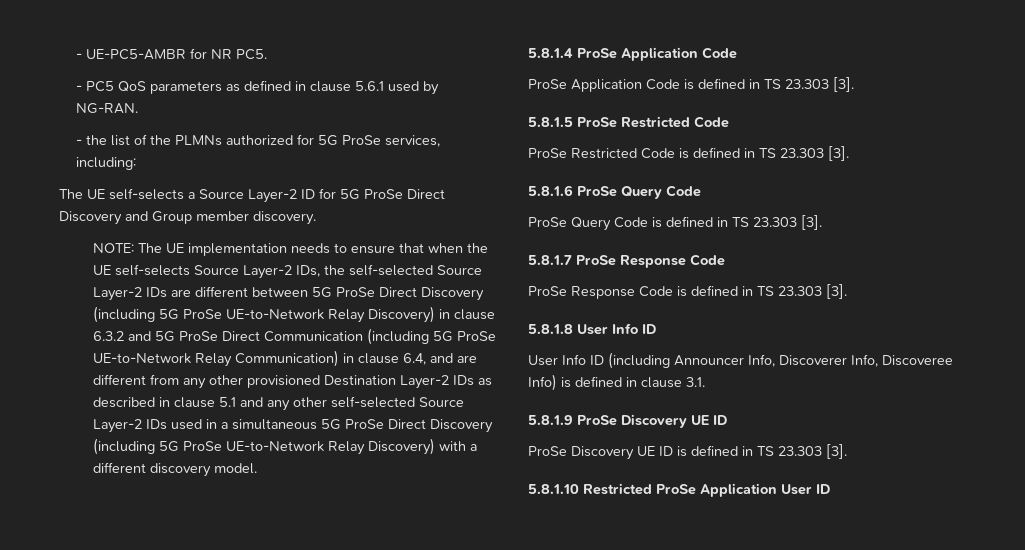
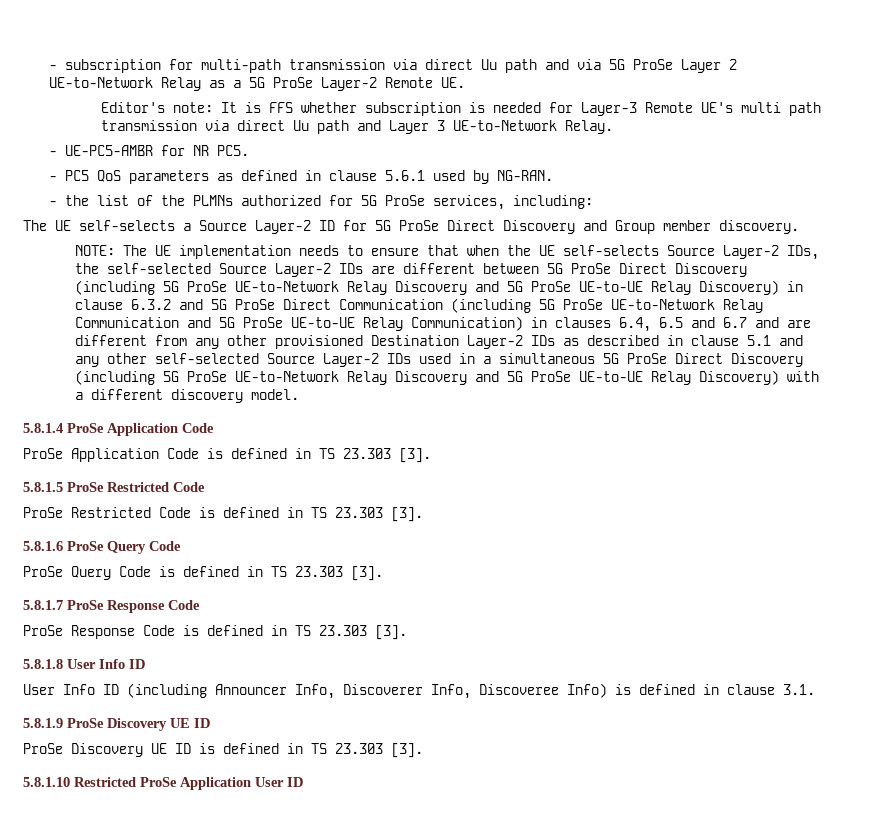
+ - subscription for multi-path transmission via direct Uu path and via 5G ProSe Layer 2 UE-to-Network Relay as a 5G ProSe Layer-2 Remote UE.
+ Editor's note: It is FFS whether subscription is needed for Layer-3 Remote UE's multi path transmission via direct Uu path and Layer 3 UE-to-Network Relay.
- The UE implementation needs to ensure that when the UE self-selects Source Layer-2 IDs, the self-selected Source Layer-2 IDs are different between 5G ProSe Direct Discovery (including 5G ProSe UE-to-Network Relay Discovery) in clause 6.3.2 and 5G ProSe Direct Communication (including 5G ProSe UE-to-Network Relay Communication) in clause 6.4, and are different from any other provisioned Destination Layer-2 IDs as described in clause 5.1 and any other self-selected Source Layer-2 IDs used in a simultaneous 5G ProSe Direct Discovery (including 5G ProSe UE-to-Network Relay Discovery) with a different discovery model.
+ The UE implementation needs to ensure that when the UE self-selects Source Layer-2 IDs, the self-selected Source Layer-2 IDs are different between 5G ProSe Direct Discovery (including 5G ProSe UE-to-Network Relay Discovery and 5G ProSe UE-to-UE Relay Discovery) in clause 6.3.2 and 5G ProSe Direct Communication (including 5G ProSe UE-to-Network Relay Communication and 5G ProSe UE-to-UE Relay Communication) in clauses 6.4, 6.5 and 6.7 and are different from any other provisioned Destination Layer-2 IDs as described in clause 5.1 and any other self-selected Source Layer-2 IDs used in a simultaneous 5G ProSe Direct Discovery (including 5G ProSe UE-to-Network Relay Discovery and 5G ProSe UE-to-UE Relay Discovery) with a different discovery model.

